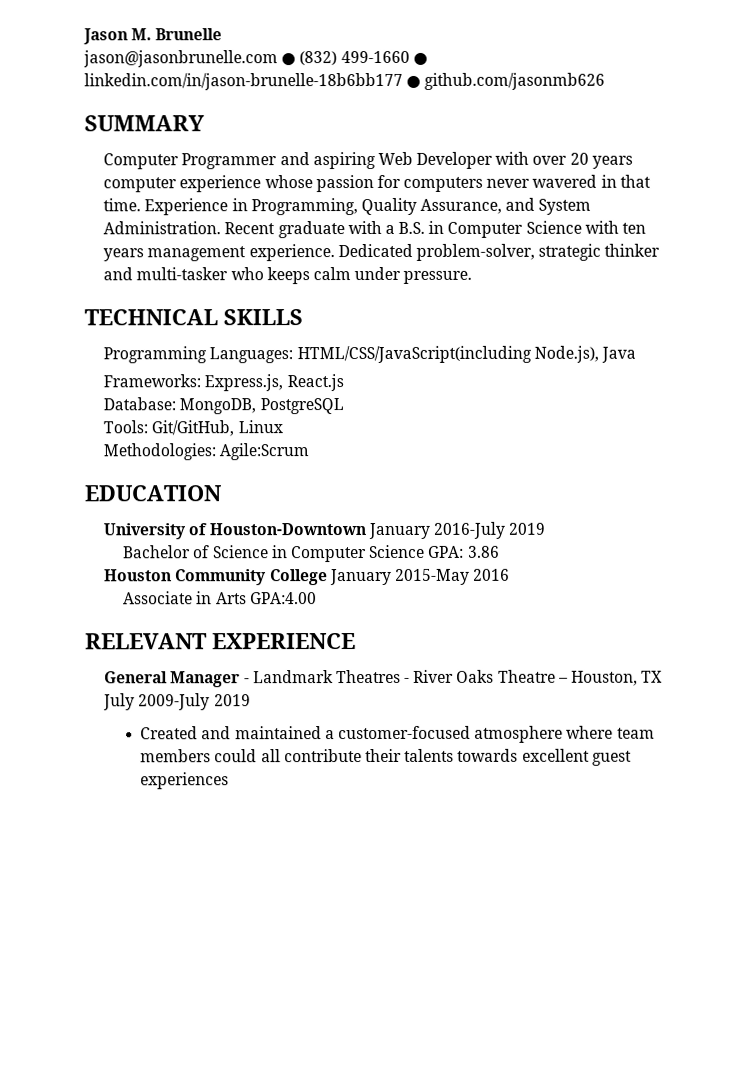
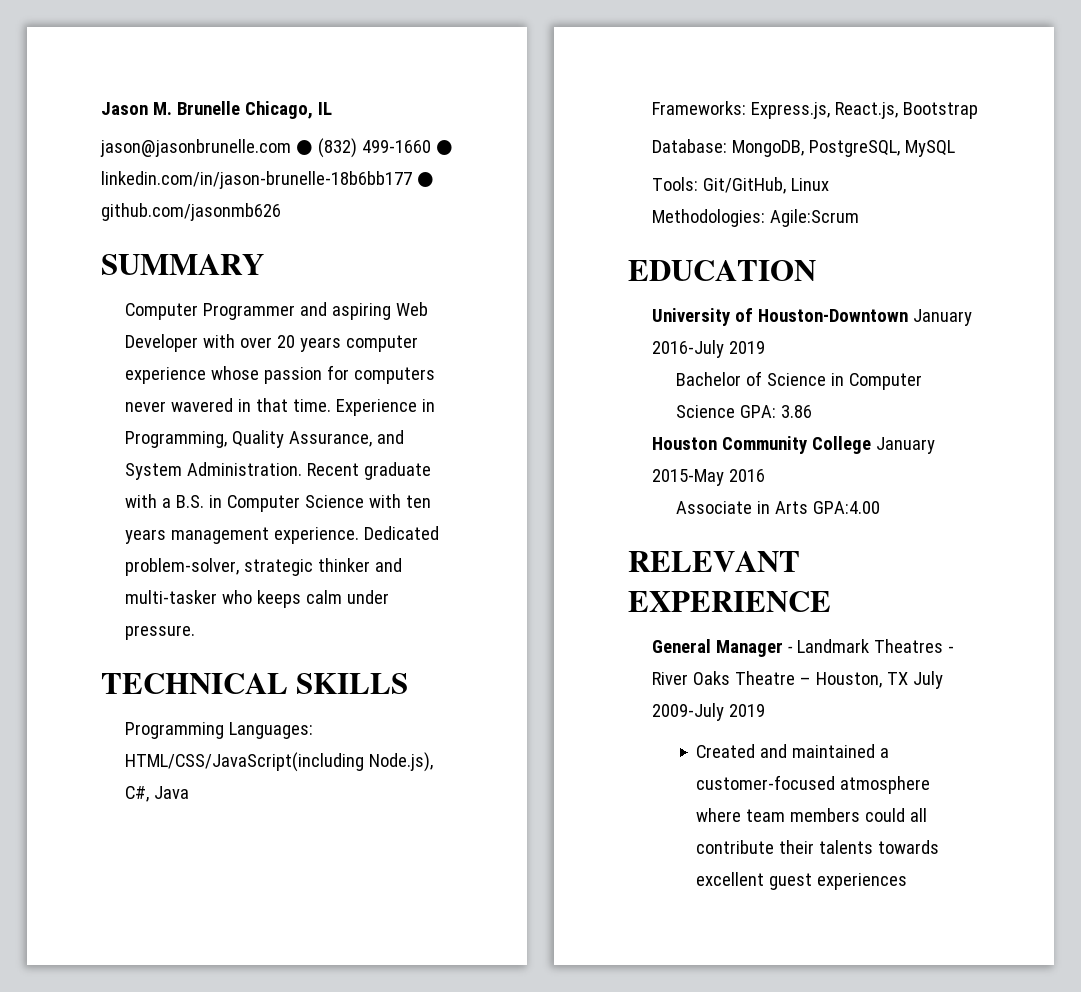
- Jason M. Brunelle
+ Jason M. Brunelle Chicago, IL
- Programming Languages: HTML/CSS/JavaScript(including Node.js), Java
+ Programming Languages: HTML/CSS/JavaScript(including Node.js), C#, Java
- Frameworks: Express.js, React.js
+ Frameworks: Express.js, React.js, Bootstrap
- Database: MongoDB, PostgreSQL
+ Database: MongoDB, PostgreSQL, MySQL

